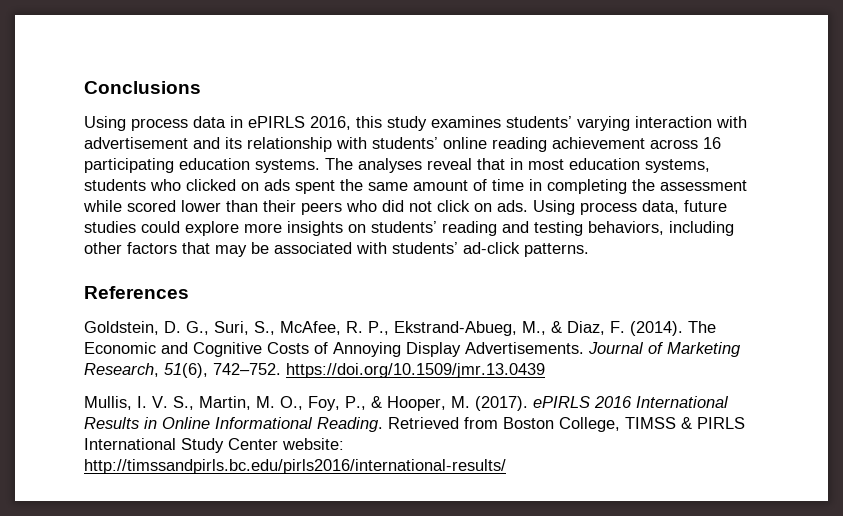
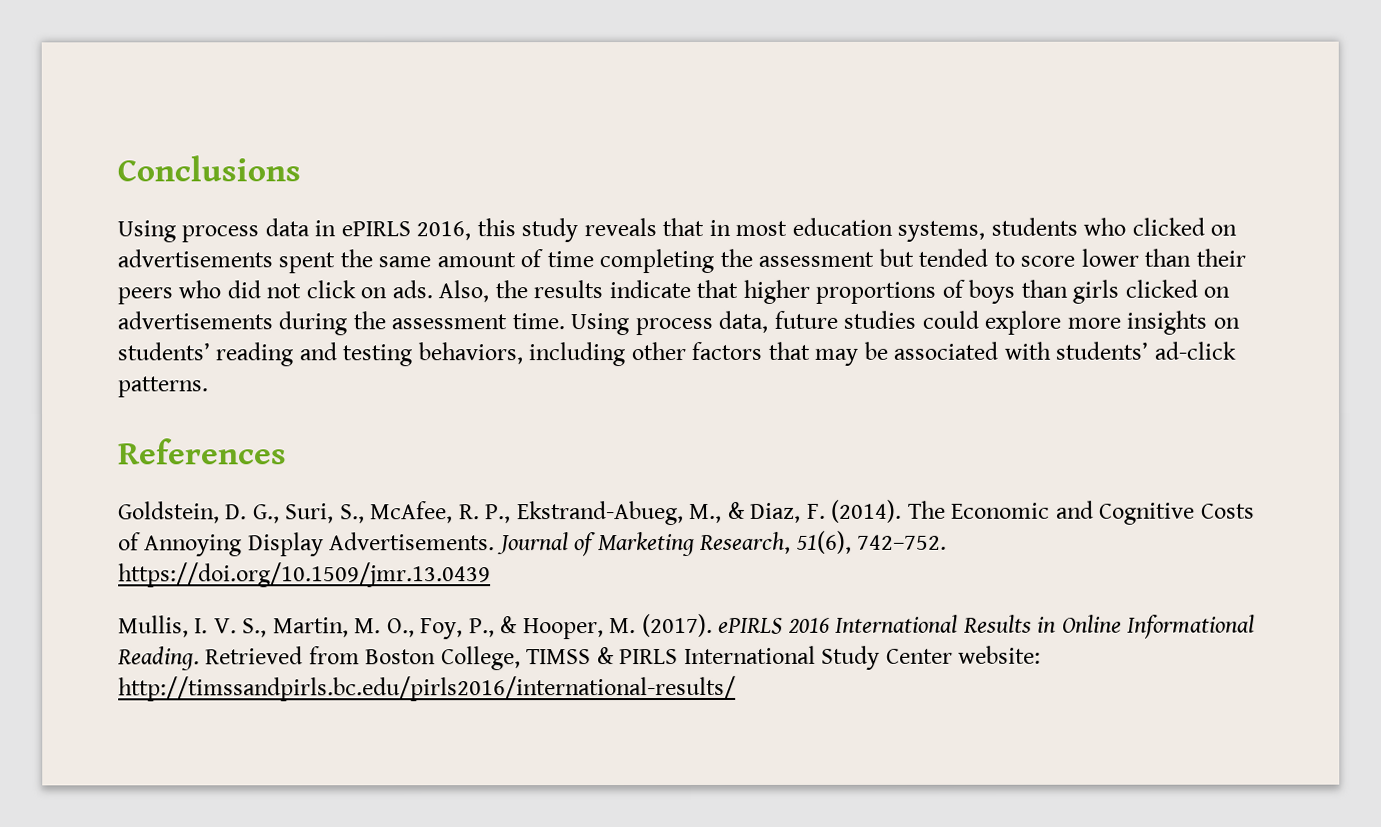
- Using process data in ePIRLS 2016, this study examines students’ varying interaction with advertisement and its relationship with students’ online reading achievement across 16 participating education systems. The analyses reveal that in most education systems, students who clicked on ads spent the same amount of time in completing the assessment while scored lower than their peers who did not click on ads.
+ Using process data in ePIRLS 2016, this study reveals that in most education systems, students who clicked on advertisements spent the same amount of time completing the assessment but tended to score lower than their peers who did not click on ads.
+ Also, the results indicate that higher proportions of boys than girls clicked on advertisements during the assessment time.

